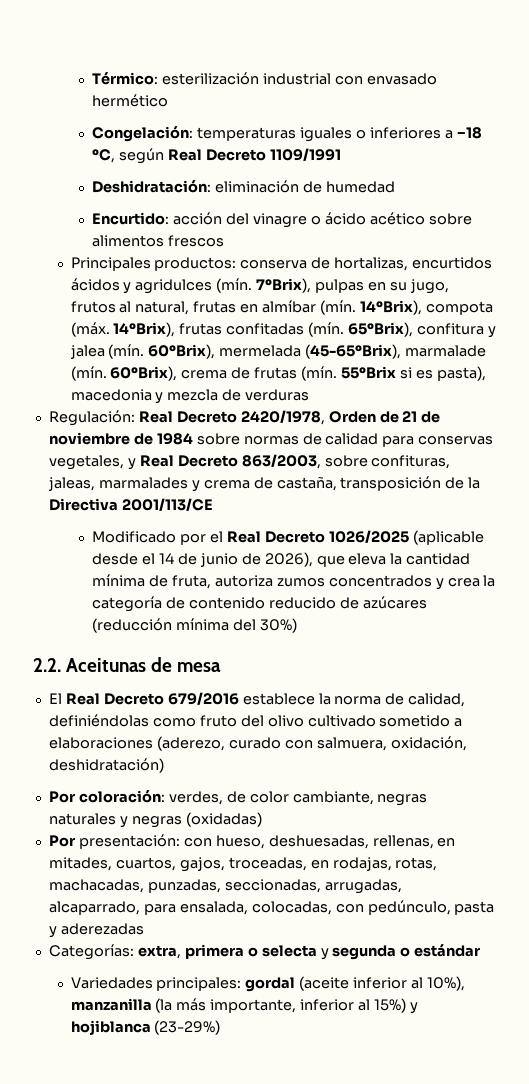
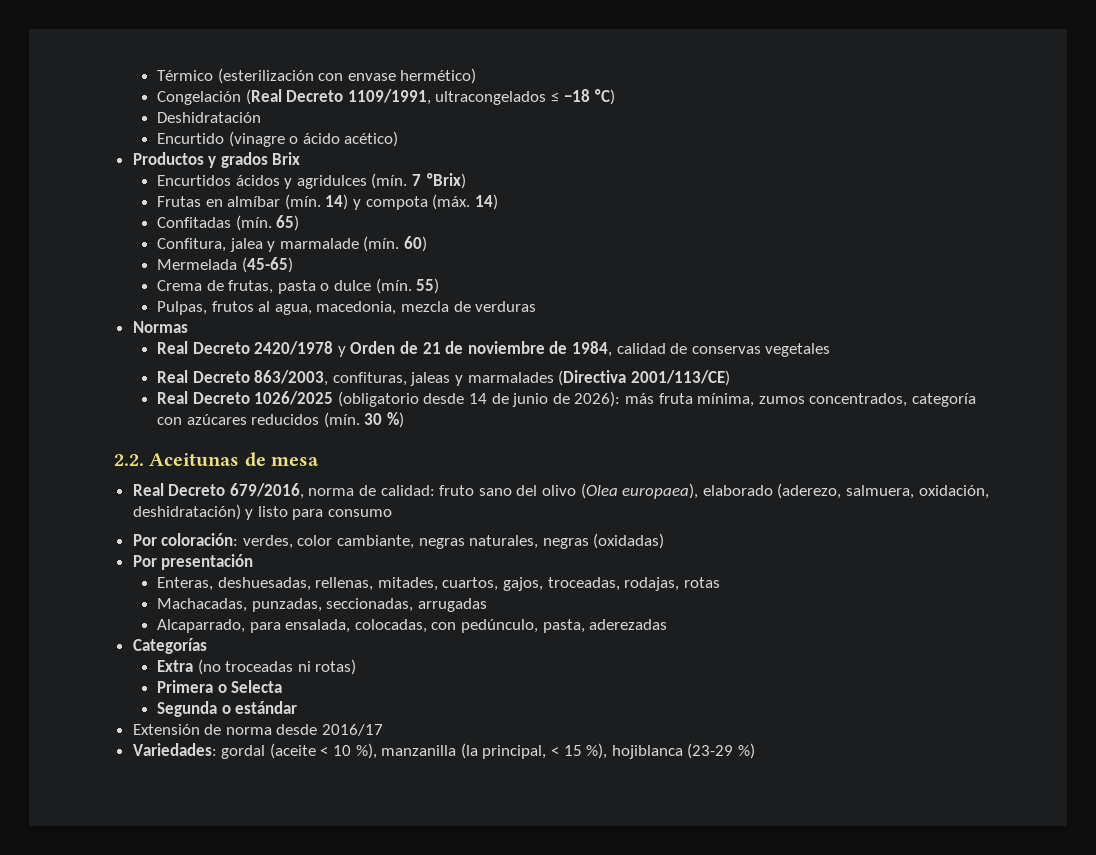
- Térmico: esterilización industrial con envasado hermético
- Congelación: temperaturas iguales o inferiores a −18 ºC, según Real Decreto 1109/1991
- Deshidratación: eliminación de humedad
- Encurtido: acción del vinagre o ácido acético sobre alimentos frescos
- Principales productos: conserva de hortalizas, encurtidos ácidos y agridulces (mín. 7ºBrix), pulpas en su jugo, frutos al natural, frutas en almíbar (mín. 14ºBrix), compota (máx. 14ºBrix), frutas confitadas (mín. 65ºBrix), confitura y jalea (mín. 60ºBrix), mermelada (45-65ºBrix), marmalade (mín. 60ºBrix), crema de frutas (mín. 55ºBrix si es pasta), macedonia y mezcla de verduras
+ Térmico (esterilización con envase hermético)
+ Congelación (Real Decreto 1109/1991, ultracongelados ≤ −18 ºC)
+ Deshidratación
+ Encurtido (vinagre o ácido acético)
+ Productos y grados Brix
+ Encurtidos ácidos y agridulces (mín. 7 ºBrix)
+ Frutas en almíbar (mín. 14) y compota (máx. 14)
+ Confitadas (mín. 65)
+ Confitura, jalea y marmalade (mín. 60)
+ Mermelada (45-65)
+ Crema de frutas, pasta o dulce (mín. 55)
+ Pulpas, frutos al agua, macedonia, mezcla de verduras
- Regulación: Real Decreto 2420/1978, Orden de 21 de noviembre de 1984 sobre normas de calidad para conservas vegetales, y Real Decreto 863/2003, sobre confituras, jaleas, marmalades y crema de castaña, transposición de la Directiva 2001/113/CE
- Modificado por el Real Decreto 1026/2025 (aplicable desde el 14 de junio de 2026), que eleva la cantidad mínima de fruta, autoriza zumos concentrados y crea la categoría de contenido reducido de azúcares (reducción mínima del 30%)
+ Normas
+ Real Decreto 2420/1978 y Orden de 21 de noviembre de 1984, calidad de conservas vegetales
+ Real Decreto 863/2003, confituras, jaleas y marmalades (Directiva 2001/113/CE)
+ Real Decreto 1026/2025 (obligatorio desde 14 de junio de 2026): más fruta mínima, zumos concentrados, categoría con azúcares reducidos (mín. 30 %)
- El Real Decreto 679/2016 establece la norma de calidad, definiéndolas como fruto del olivo cultivado sometido a elaboraciones (aderezo, curado con salmuera, oxidación, deshidratación)
+ Real Decreto 679/2016, norma de calidad: fruto sano del olivo (Olea europaea), elaborado (aderezo, salmuera, oxidación, deshidratación) y listo para consumo
- Por coloración: verdes, de color cambiante, negras naturales y negras (oxidadas)
+ Por coloración: verdes, color cambiante, negras naturales, negras (oxidadas)
- Por presentación: con hueso, deshuesadas, rellenas, en mitades, cuartos, gajos, troceadas, en rodajas, rotas, machacadas, punzadas, seccionadas, arrugadas, alcaparrado, para ensalada, colocadas, con pedúnculo, pasta y aderezadas
+ Por presentación
+ Enteras, deshuesadas, rellenas, mitades, cuartos, gajos, troceadas, rodajas, rotas
+ Machacadas, punzadas, seccionadas, arrugadas
+ Alcaparrado, para ensalada, colocadas, con pedúnculo, pasta, aderezadas
- Categorías: extra, primera o selecta y segunda o estándar
- Variedades principales: gordal (aceite inferior al 10%), manzanilla (la más importante, inferior al 15%) y hojiblanca (23-29%)
+ Categorías
+ Extra (no troceadas ni rotas)
+ Primera o Selecta
+ Segunda o estándar
+ Extensión de norma desde 2016/17
+ Variedades: gordal (aceite < 10 %), manzanilla (la principal, < 15 %), hojiblanca (23-29 %)

